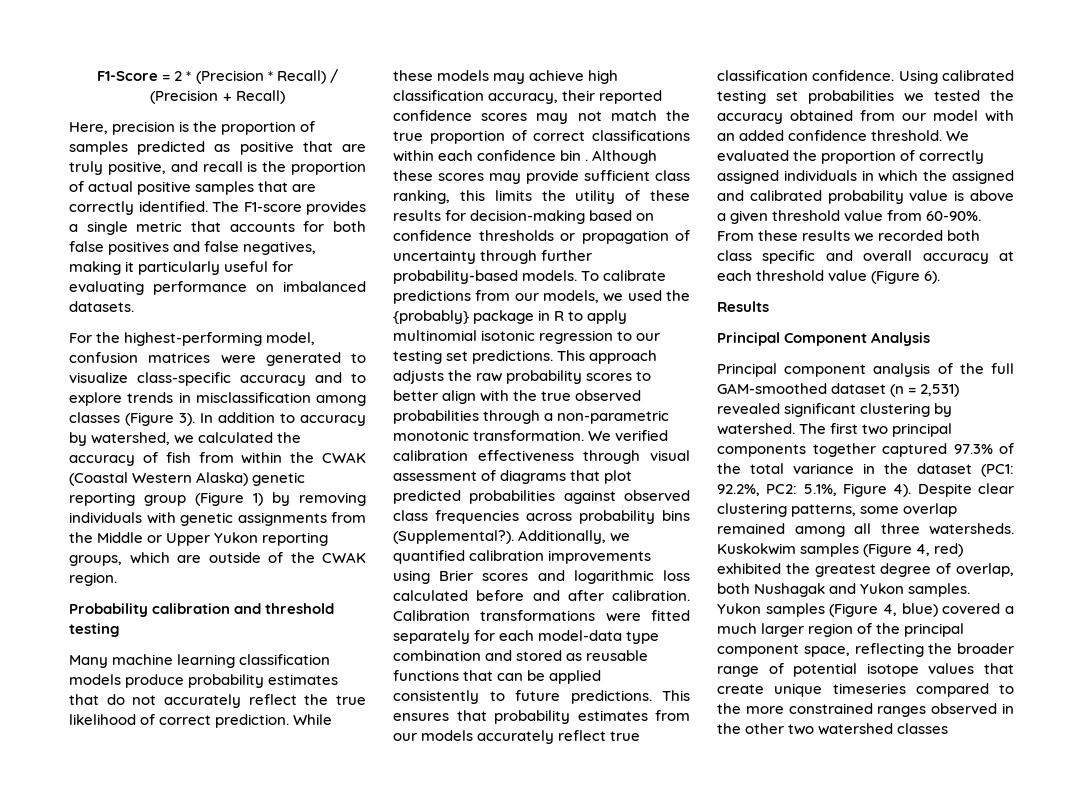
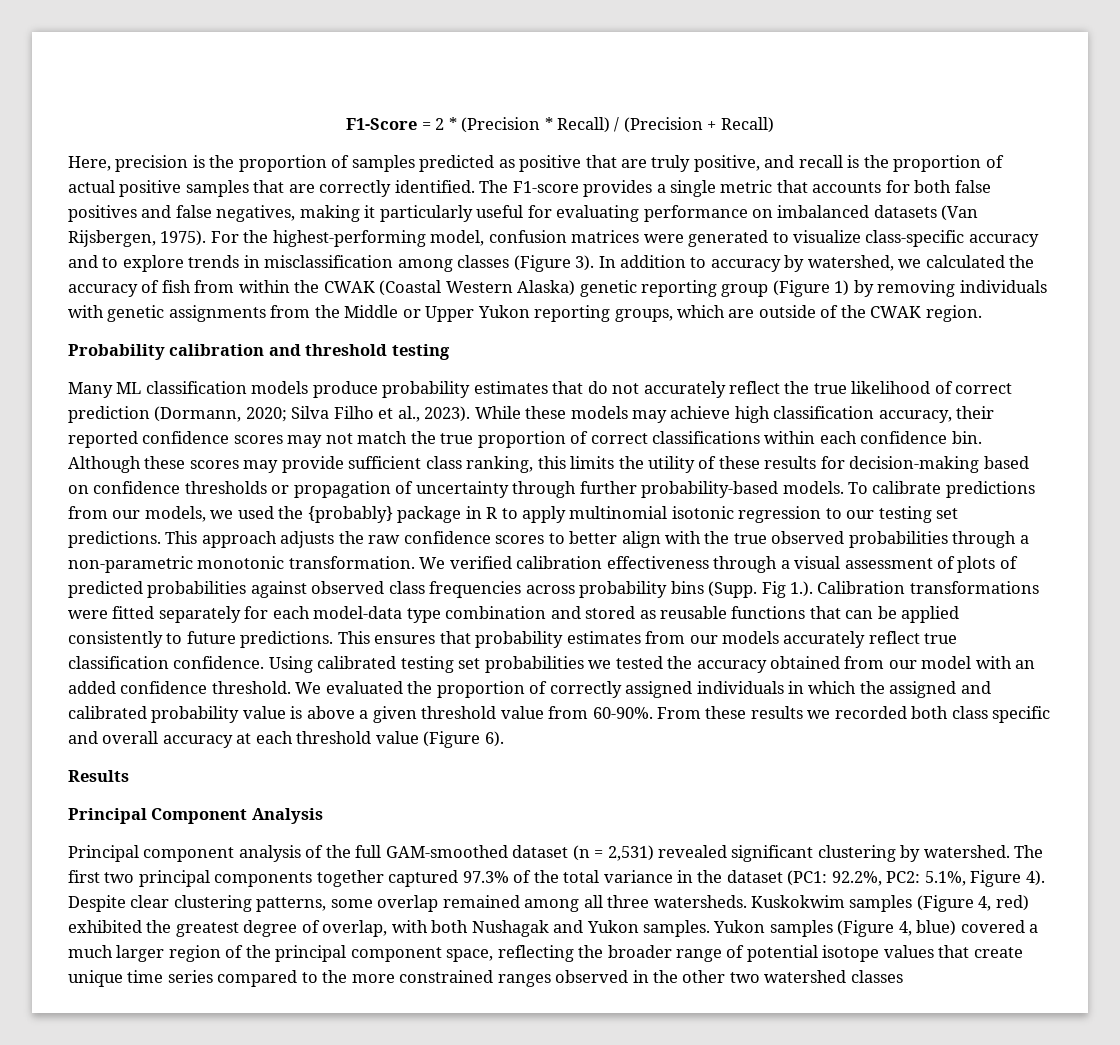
- The F1-score provides a single metric that accounts for both false positives and false negatives, making it particularly useful for evaluating performance on imbalanced datasets.
- For the highest-performing model, confusion matrices were generated to visualize class-specific accuracy and to explore trends in misclassification among classes (Figure 3).
+ The F1-score provides a single metric that accounts for both false positives and false negatives, making it particularly useful for evaluating performance on imbalanced datasets (Van Rijsbergen, 1975). For the highest-performing model, confusion matrices were generated to visualize class-specific accuracy and to explore trends in misclassification among classes (Figure 3).
- Many machine learning classification models produce probability estimates that do not accurately reflect the true likelihood of correct prediction.
+ Many ML classification models produce probability estimates that do not accurately reflect the true likelihood of correct prediction (Dormann, 2020; Silva Filho et al., 2023).
- While these models may achieve high classification accuracy, their reported confidence scores may not match the true proportion of correct classifications within each confidence bin .
+ While these models may achieve high classification accuracy, their reported confidence scores may not match the true proportion of correct classifications within each confidence bin.
- This approach adjusts the raw probability scores to better align with the true observed probabilities through a non-parametric monotonic transformation.
+ This approach adjusts the raw confidence scores to better align with the true observed probabilities through a non-parametric monotonic transformation.
- We verified calibration effectiveness through visual assessment of diagrams that plot predicted probabilities against observed class frequencies across probability bins (Supplemental?). Additionally, we quantified calibration improvements using Brier scores and logarithmic loss calculated before and after calibration. Calibration transformations were fitted separately for each model-data type combination and stored as reusable functions that can be applied consistently to future predictions.
+ We verified calibration effectiveness through a visual assessment of plots of predicted probabilities against observed class frequencies across probability bins (Supp. Fig 1.). Calibration transformations were fitted separately for each model-data type combination and stored as reusable functions that can be applied consistently to future predictions.
- Kuskokwim samples (Figure 4, red) exhibited the greatest degree of overlap, both Nushagak and Yukon samples.
+ Kuskokwim samples (Figure 4, red) exhibited the greatest degree of overlap, with both Nushagak and Yukon samples.
- Yukon samples (Figure 4, blue) covered a much larger region of the principal component space, reflecting the broader range of potential isotope values that create unique timeseries compared to the more constrained ranges observed in the other two watershed classes
+ Yukon samples (Figure 4, blue) covered a much larger region of the principal component space, reflecting the broader range of potential isotope values that create unique time series compared to the more constrained ranges observed in the other two watershed classes

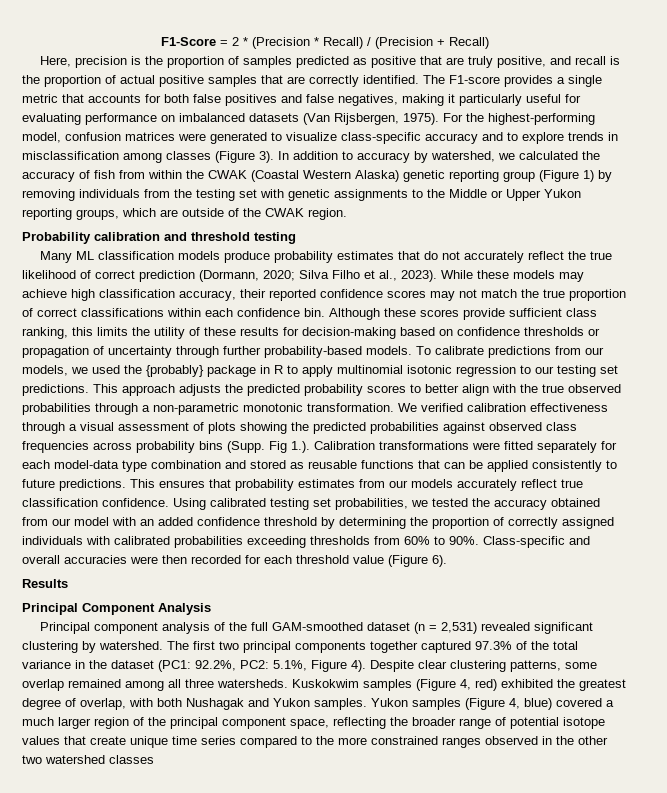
- In addition to accuracy by watershed, we calculated the accuracy of fish from within the CWAK (Coastal Western Alaska) genetic reporting group (Figure 1) by removing individuals with genetic assignments from the Middle or Upper Yukon reporting groups, which are outside of the CWAK region.
+ In addition to accuracy by watershed, we calculated the accuracy of fish from within the CWAK (Coastal Western Alaska) genetic reporting group (Figure 1) by removing individuals from the testing set with genetic assignments to the Middle or Upper Yukon reporting groups, which are outside of the CWAK region.
- Although these scores may provide sufficient class ranking, this limits the utility of these results for decision-making based on confidence thresholds or propagation of uncertainty through further probability-based models.
+ Although these scores provide sufficient class ranking, this limits the utility of these results for decision-making based on confidence thresholds or propagation of uncertainty through further probability-based models.
- This approach adjusts the raw confidence scores to better align with the true observed probabilities through a non-parametric monotonic transformation.
+ This approach adjusts the predicted probability scores to better align with the true observed probabilities through a non-parametric monotonic transformation.
- We verified calibration effectiveness through a visual assessment of plots of predicted probabilities against observed class frequencies across probability bins (Supp.
+ We verified calibration effectiveness through a visual assessment of plots showing the predicted probabilities against observed class frequencies across probability bins (Supp.
- Using calibrated testing set probabilities we tested the accuracy obtained from our model with an added confidence threshold. We evaluated the proportion of correctly assigned individuals in which the assigned and calibrated probability value is above a given threshold value from 60-90%. From these results we recorded both class specific and overall accuracy at each threshold value (Figure 6).
+ Using calibrated testing set probabilities, we tested the accuracy obtained from our model with an added confidence threshold by determining the proportion of correctly assigned individuals with calibrated probabilities exceeding thresholds from 60% to 90%. Class-specific and overall accuracies were then recorded for each threshold value (Figure 6).

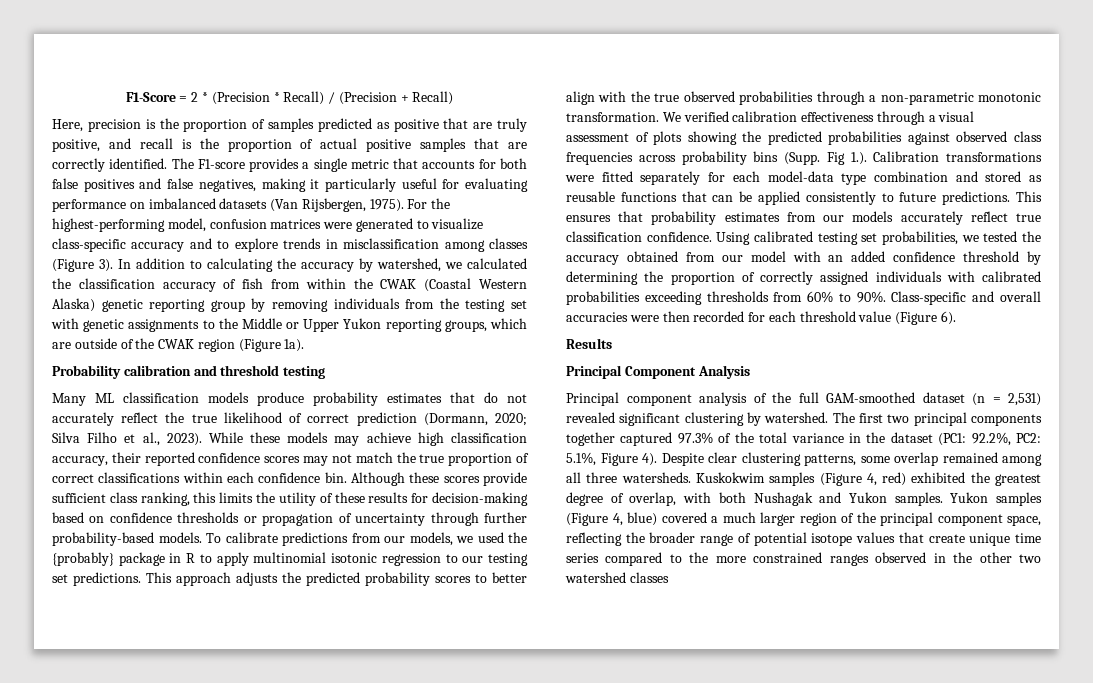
- In addition to accuracy by watershed, we calculated the accuracy of fish from within the CWAK (Coastal Western Alaska) genetic reporting group (Figure 1) by removing individuals from the testing set with genetic assignments to the Middle or Upper Yukon reporting groups, which are outside of the CWAK region.
+ In addition to calculating the accuracy by watershed, we calculated the classification accuracy of fish from within the CWAK (Coastal Western Alaska) genetic reporting group by removing individuals from the testing set with genetic assignments to the Middle or Upper Yukon reporting groups, which are outside of the CWAK region (Figure 1a).

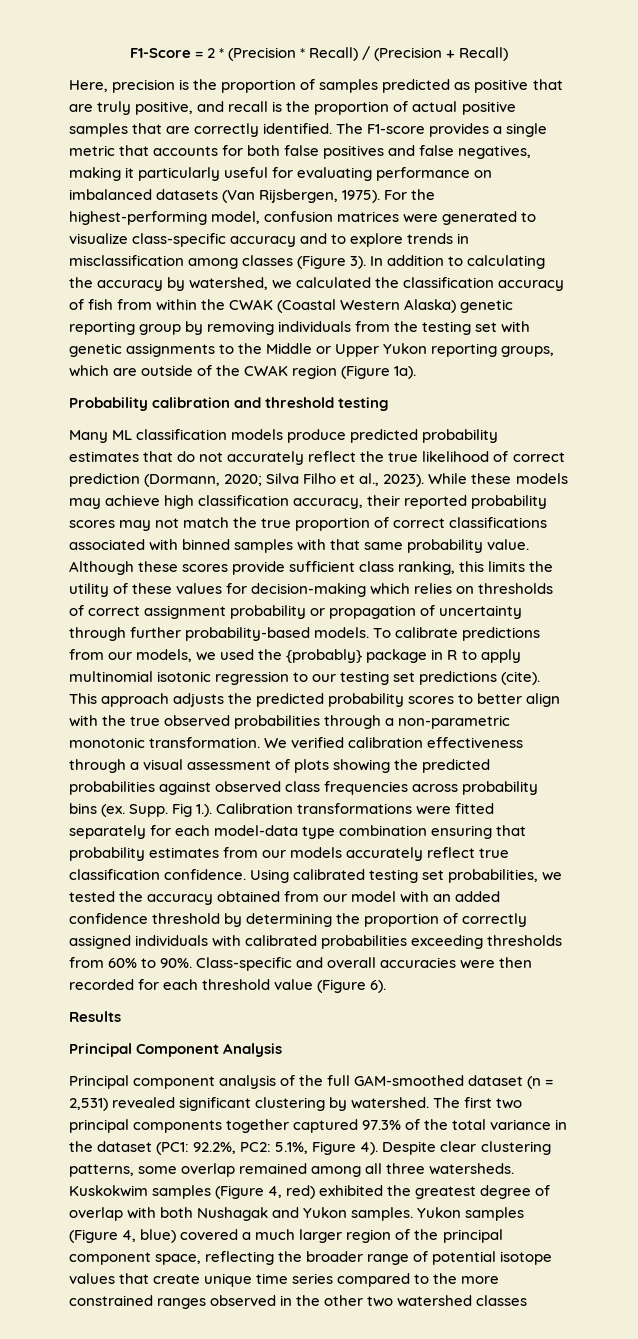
- Many ML classification models produce probability estimates that do not accurately reflect the true likelihood of correct prediction (Dormann, 2020; Silva Filho et al., 2023).
+ Many ML classification models produce predicted probability estimates that do not accurately reflect the true likelihood of correct prediction (Dormann, 2020; Silva Filho et al., 2023).
- While these models may achieve high classification accuracy, their reported confidence scores may not match the true proportion of correct classifications within each confidence bin.
+ While these models may achieve high classification accuracy, their reported probability scores may not match the true proportion of correct classifications associated with binned samples with that same probability value.
- Although these scores provide sufficient class ranking, this limits the utility of these results for decision-making based on confidence thresholds or propagation of uncertainty through further probability-based models.
+ Although these scores provide sufficient class ranking, this limits the utility of these values for decision-making which relies on thresholds of correct assignment probability or propagation of uncertainty through further probability-based models.
- To calibrate predictions from our models, we used the {probably} package in R to apply multinomial isotonic regression to our testing set predictions.
+ To calibrate predictions from our models, we used the {probably} package in R to apply multinomial isotonic regression to our testing set predictions (cite).
- We verified calibration effectiveness through a visual assessment of plots showing the predicted probabilities against observed class frequencies across probability bins (Supp.
+ We verified calibration effectiveness through a visual assessment of plots showing the predicted probabilities against observed class frequencies across probability bins (ex. Supp.
- Fig 1.). Calibration transformations were fitted separately for each model-data type combination and stored as reusable functions that can be applied consistently to future predictions. This ensures that probability estimates from our models accurately reflect true classification confidence.
+ Fig 1.). Calibration transformations were fitted separately for each model-data type combination ensuring that probability estimates from our models accurately reflect true classification confidence.
- Kuskokwim samples (Figure 4, red) exhibited the greatest degree of overlap, with both Nushagak and Yukon samples.
+ Kuskokwim samples (Figure 4, red) exhibited the greatest degree of overlap with both Nushagak and Yukon samples.

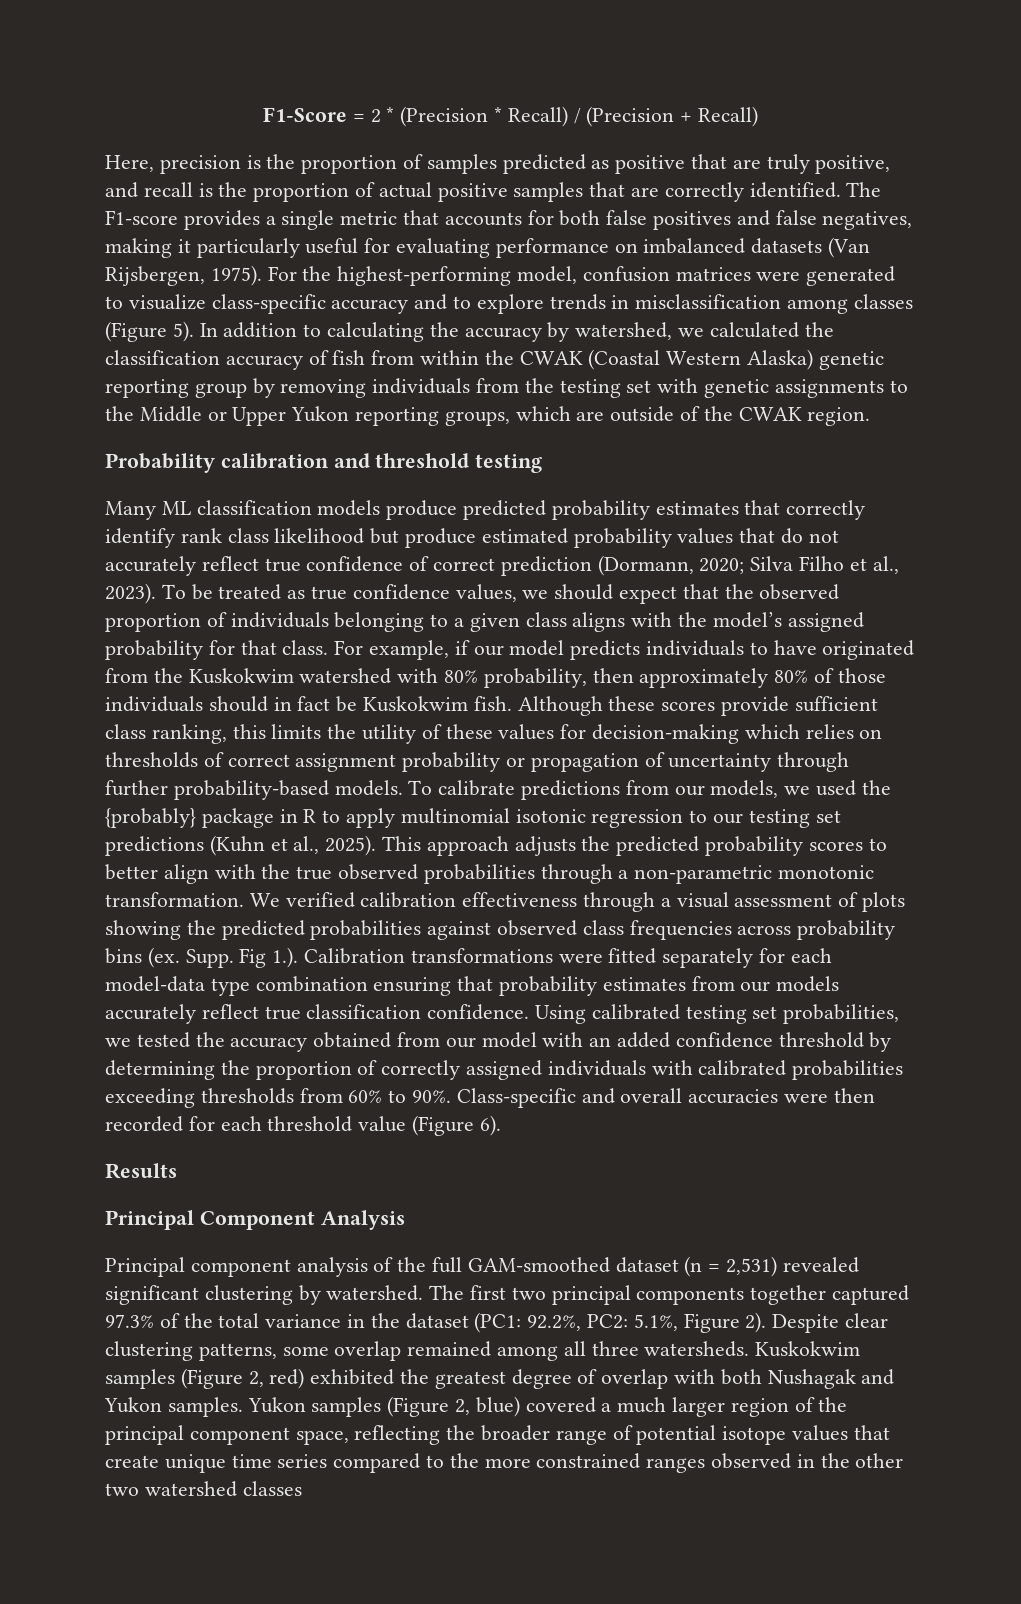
- For the highest-performing model, confusion matrices were generated to visualize class-specific accuracy and to explore trends in misclassification among classes (Figure 3).
+ For the highest-performing model, confusion matrices were generated to visualize class-specific accuracy and to explore trends in misclassification among classes (Figure 5).
- In addition to calculating the accuracy by watershed, we calculated the classification accuracy of fish from within the CWAK (Coastal Western Alaska) genetic reporting group by removing individuals from the testing set with genetic assignments to the Middle or Upper Yukon reporting groups, which are outside of the CWAK region (Figure 1a).
+ In addition to calculating the accuracy by watershed, we calculated the classification accuracy of fish from within the CWAK (Coastal Western Alaska) genetic reporting group by removing individuals from the testing set with genetic assignments to the Middle or Upper Yukon reporting groups, which are outside of the CWAK region.
- Many ML classification models produce predicted probability estimates that do not accurately reflect the true likelihood of correct prediction (Dormann, 2020; Silva Filho et al., 2023).
+ Many ML classification models produce predicted probability estimates that correctly identify rank class likelihood but produce estimated probability values that do not accurately reflect true confidence of correct prediction (Dormann, 2020; Silva Filho et al., 2023).
- While these models may achieve high classification accuracy, their reported probability scores may not match the true proportion of correct classifications associated with binned samples with that same probability value.
+ To be treated as true confidence values, we should expect that the observed proportion of individuals belonging to a given class aligns with the model’s assigned probability for that class. For example, if our model predicts individuals to have originated from the Kuskokwim watershed with 80% probability, then approximately 80% of those individuals should in fact be Kuskokwim fish.
- To calibrate predictions from our models, we used the {probably} package in R to apply multinomial isotonic regression to our testing set predictions (cite).
+ To calibrate predictions from our models, we used the {probably} package in R to apply multinomial isotonic regression to our testing set predictions (Kuhn et al., 2025).
- The first two principal components together captured 97.3% of the total variance in the dataset (PC1: 92.2%, PC2: 5.1%, Figure 4).
+ The first two principal components together captured 97.3% of the total variance in the dataset (PC1: 92.2%, PC2: 5.1%, Figure 2).
- Kuskokwim samples (Figure 4, red) exhibited the greatest degree of overlap with both Nushagak and Yukon samples.
+ Kuskokwim samples (Figure 2, red) exhibited the greatest degree of overlap with both Nushagak and Yukon samples.
- Yukon samples (Figure 4, blue) covered a much larger region of the principal component space, reflecting the broader range of potential isotope values that create unique time series compared to the more constrained ranges observed in the other two watershed classes
+ Yukon samples (Figure 2, blue) covered a much larger region of the principal component space, reflecting the broader range of potential isotope values that create unique time series compared to the more constrained ranges observed in the other two watershed classes

